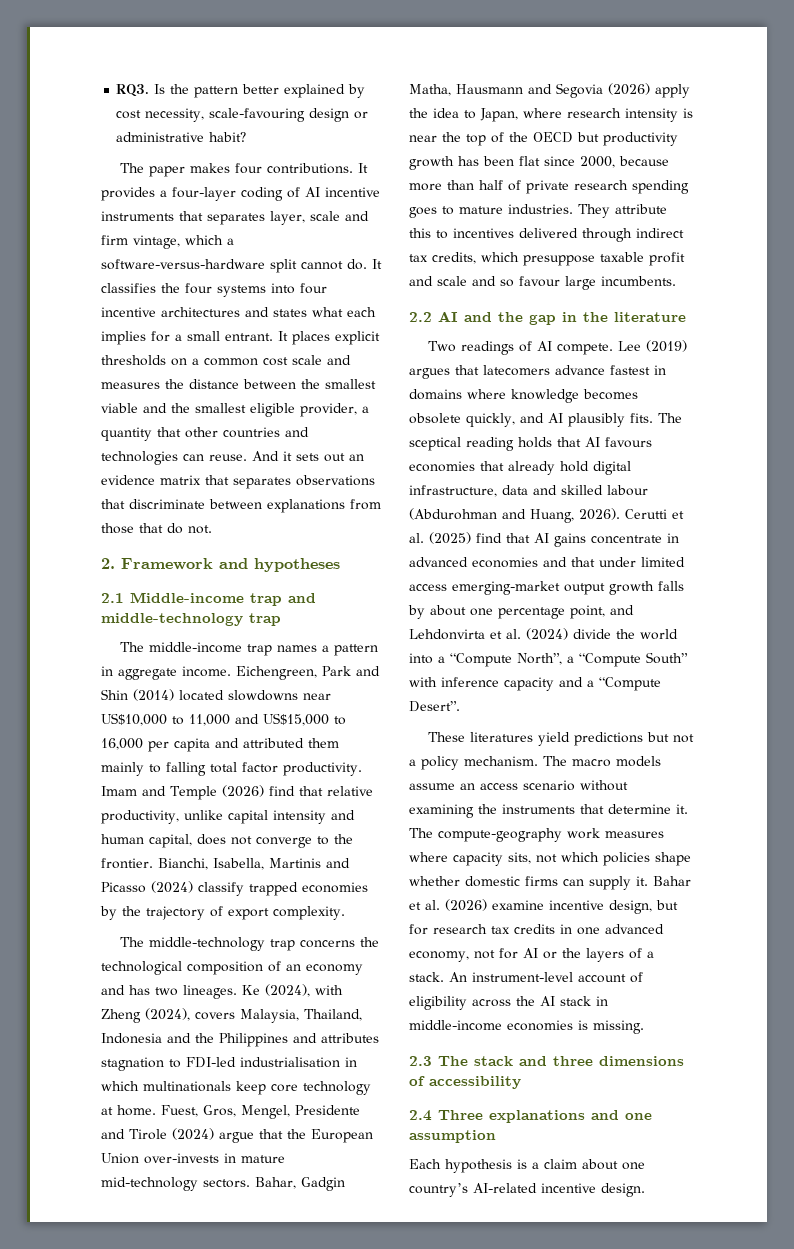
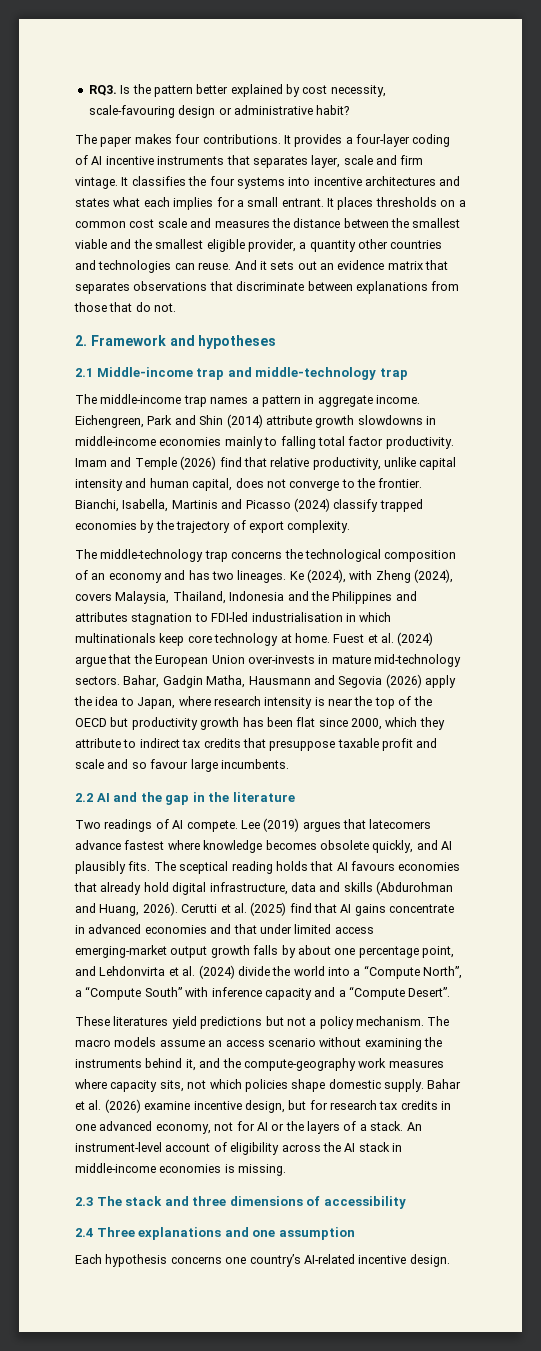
- It provides a four-layer coding of AI incentive instruments that separates layer, scale and firm vintage, which a software-versus-hardware split cannot do.
+ It provides a four-layer coding of AI incentive instruments that separates layer, scale and firm vintage.
- It classifies the four systems into four incentive architectures and states what each implies for a small entrant.
+ It classifies the four systems into incentive architectures and states what each implies for a small entrant.
- It places explicit thresholds on a common cost scale and measures the distance between the smallest viable and the smallest eligible provider, a quantity that other countries and technologies can reuse.
+ It places thresholds on a common cost scale and measures the distance between the smallest viable and the smallest eligible provider, a quantity other countries and technologies can reuse.
- Eichengreen, Park and Shin (2014) located slowdowns near US$10,000 to 11,000 and US$15,000 to 16,000 per capita and attributed them mainly to falling total factor productivity.
+ Eichengreen, Park and Shin (2014) attribute growth slowdowns in middle-income economies mainly to falling total factor productivity.
- Fuest, Gros, Mengel, Presidente and Tirole (2024) argue that the European Union over-invests in mature mid-technology sectors.
+ Fuest et al. (2024) argue that the European Union over-invests in mature mid-technology sectors.
- Bahar, Gadgin Matha, Hausmann and Segovia (2026) apply the idea to Japan, where research intensity is near the top of the OECD but productivity growth has been flat since 2000, because more than half of private research spending goes to mature industries. They attribute this to incentives delivered through indirect tax credits, which presuppose taxable profit and scale and so favour large incumbents.
+ Bahar, Gadgin Matha, Hausmann and Segovia (2026) apply the idea to Japan, where research intensity is near the top of the OECD but productivity growth has been flat since 2000, which they attribute to indirect tax credits that presuppose taxable profit and scale and so favour large incumbents.
- Lee (2019) argues that latecomers advance fastest in domains where knowledge becomes obsolete quickly, and AI plausibly fits.
+ Lee (2019) argues that latecomers advance fastest where knowledge becomes obsolete quickly, and AI plausibly fits.
- The sceptical reading holds that AI favours economies that already hold digital infrastructure, data and skilled labour (Abdurohman and Huang, 2026).
+ The sceptical reading holds that AI favours economies that already hold digital infrastructure, data and skills (Abdurohman and Huang, 2026).
- The macro models assume an access scenario without examining the instruments that determine it. The compute-geography work measures where capacity sits, not which policies shape whether domestic firms can supply it.
+ The macro models assume an access scenario without examining the instruments behind it, and the compute-geography work measures where capacity sits, not which policies shape domestic supply.
- Each hypothesis is a claim about one country’s AI-related incentive design.
+ Each hypothesis concerns one country’s AI-related incentive design.

